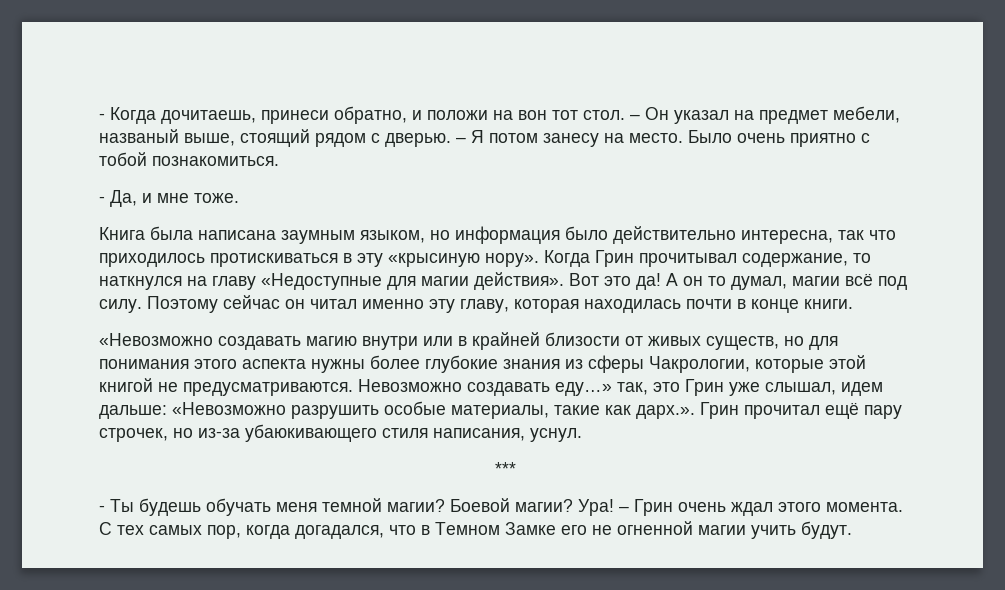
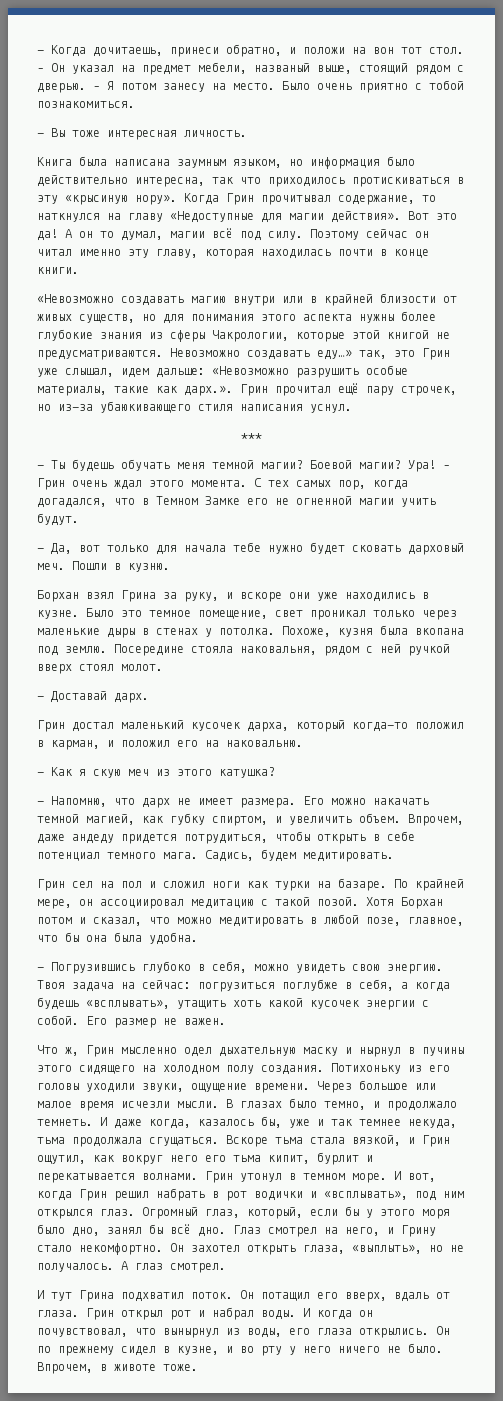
- - Да, и мне тоже.
+ - Вы тоже интересная личность.
- Невозможно создавать еду…» так, это Грин уже слышал, идем дальше: «Невозможно разрушить особые материалы, такие как дарх.». Грин прочитал ещё пару строчек, но из-за убаюкивающего стиля написания, уснул.
+ Невозможно создавать еду…» так, это Грин уже слышал, идем дальше: «Невозможно разрушить особые материалы, такие как дарх.». Грин прочитал ещё пару строчек, но из-за убаюкивающего стиля написания уснул.
+ - Да, вот только для начала тебе нужно будет сковать дарховый меч. Пошли в кузню.
+ Борхан взял Грина за руку, и вскоре они уже находились в кузне. Было это темное помещение, свет проникал только через маленькие дыры в стенах у потолка. Похоже, кузня была вкопана под землю. Посередине стояла наковальня, рядом с ней ручкой вверх стоял молот.
+ - Доставай дарх.
+ Грин достал маленький кусочек дарха, который когда-то положил в карман, и положил его на наковальню.
+ - Как я скую меч из этого катушка?
+ - Напомню, что дарх не имеет размера. Его можно накачать темной магией, как губку спиртом, и увеличить объем. Впрочем, даже андеду придется потрудиться, чтобы открыть в себе потенциал темного мага. Садись, будем медитировать.
+ Грин сел на пол и сложил ноги как турки на базаре. По крайней мере, он ассоциировал медитацию с такой позой. Хотя Борхан потом и сказал, что можно медитировать в любой позе, главное, что бы она была удобна.
+ - Погрузившись глубоко в себя, можно увидеть свою энергию. Твоя задача на сейчас: погрузиться поглубже в себя, а когда будешь «всплывать», утащить хоть какой кусочек энергии с собой. Его размер не важен.
+ Что ж, Грин мысленно одел дыхательную маску и нырнул в пучины этого сидящего на холодном полу создания. Потихоньку из его головы уходили звуки, ощущение времени. Через большое или малое время исчезли мысли. В глазах было темно, и продолжало темнеть. И даже когда, казалось бы, уже и так темнее некуда, тьма продолжала сгущаться. Вскоре тьма стала вязкой, и Грин ощутил, как вокруг него его тьма кипит, бурлит и перекатывается волнами. Грин утонул в темном море. И вот, когда Грин решил набрать в рот водички и «всплывать», под ним открылся глаз. Огромный глаз, который, если бы у этого моря было дно, занял бы всё дно. Глаз смотрел на него, и Грину стало некомфортно. Он захотел открыть глаза, «выплыть», но не получалось. А глаз смотрел.
+ И тут Грина подхватил поток. Он потащил его вверх, вдаль от глаза. Грин открыл рот и набрал воды. И когда он почувствовал, что вынырнул из воды, его глаза открылись. Он по прежнему сидел в кузне, и во рту у него ничего не было. Впрочем, в животе тоже.

